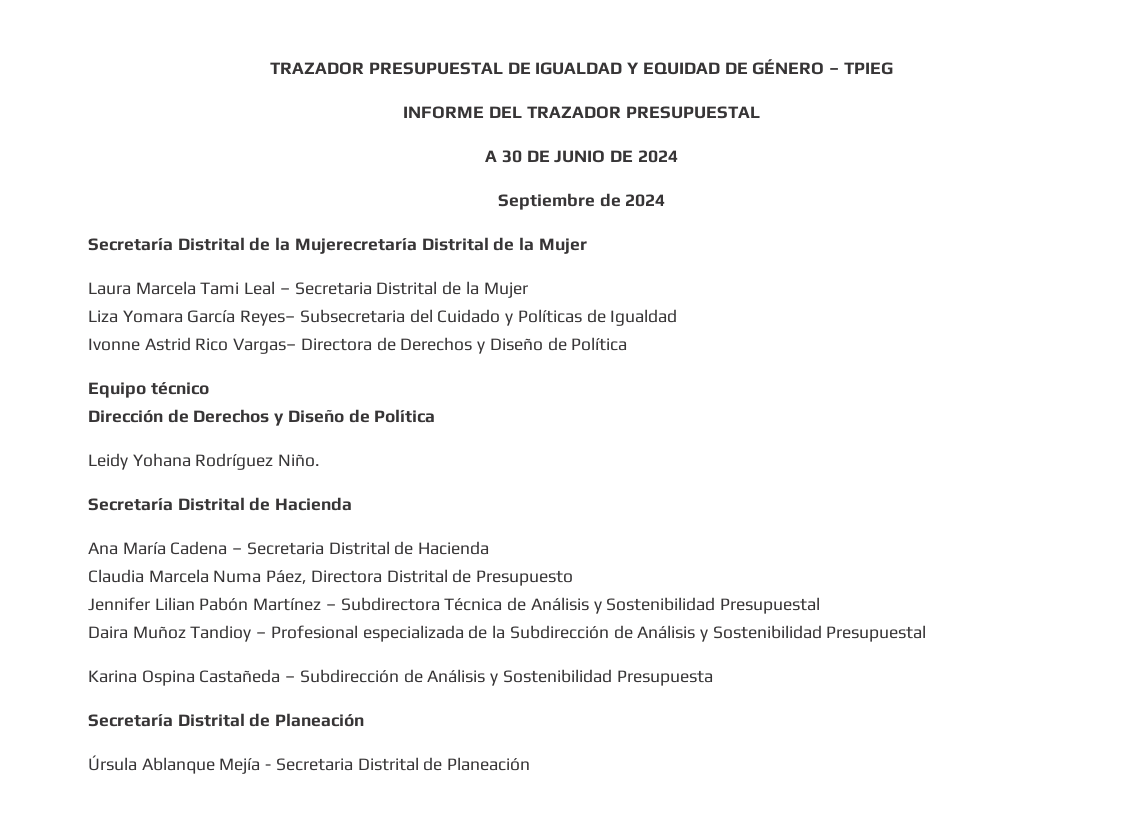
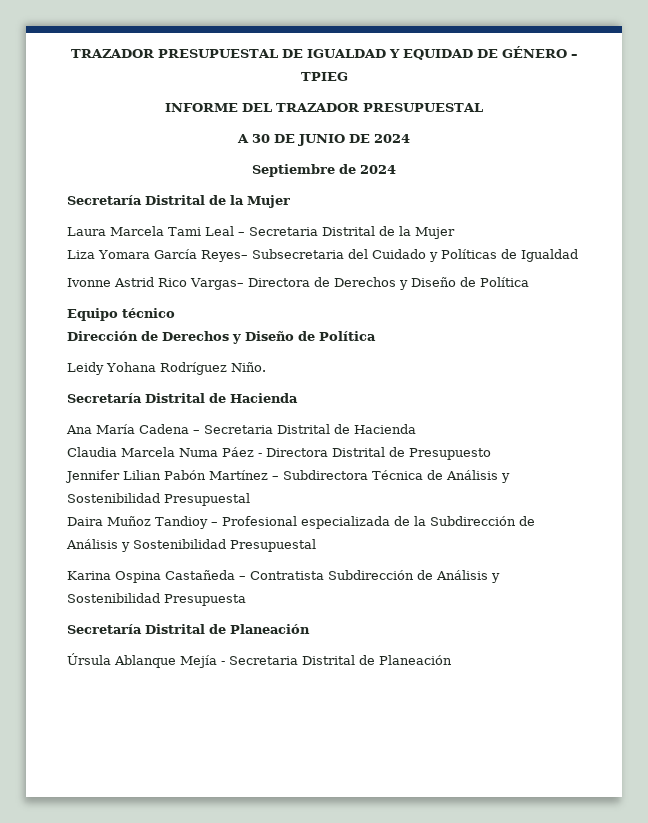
- Secretaría Distrital de la Mujerecretaría Distrital de la Mujer
+ Secretaría Distrital de la Mujer
- Claudia Marcela Numa Páez, Directora Distrital de Presupuesto
+ Claudia Marcela Numa Páez - Directora Distrital de Presupuesto
- Karina Ospina Castañeda – Subdirección de Análisis y Sostenibilidad Presupuesta
+ Karina Ospina Castañeda – Contratista Subdirección de Análisis y Sostenibilidad Presupuesta

